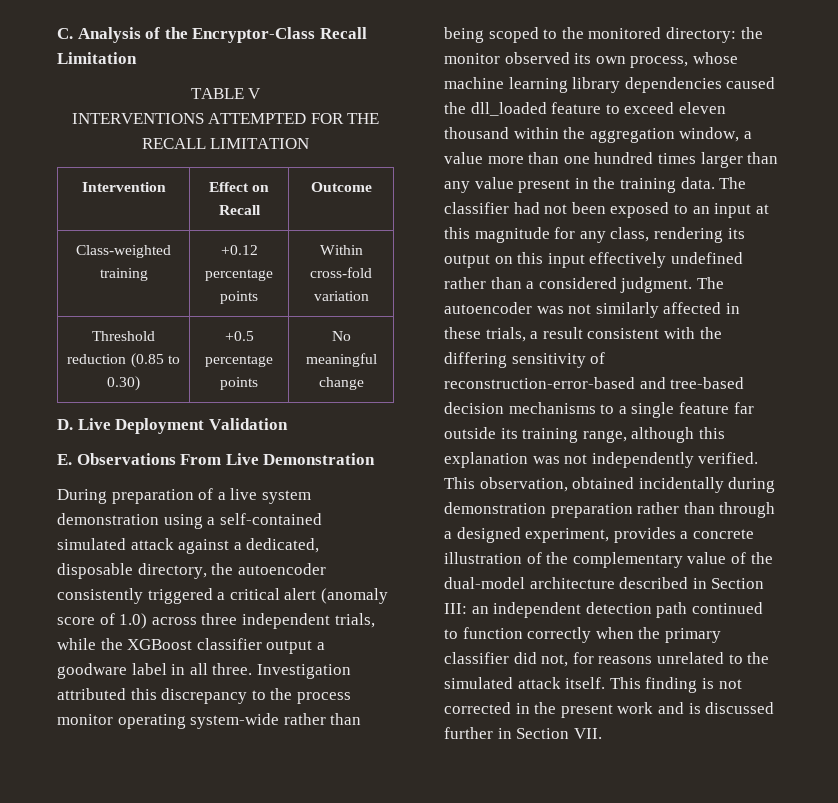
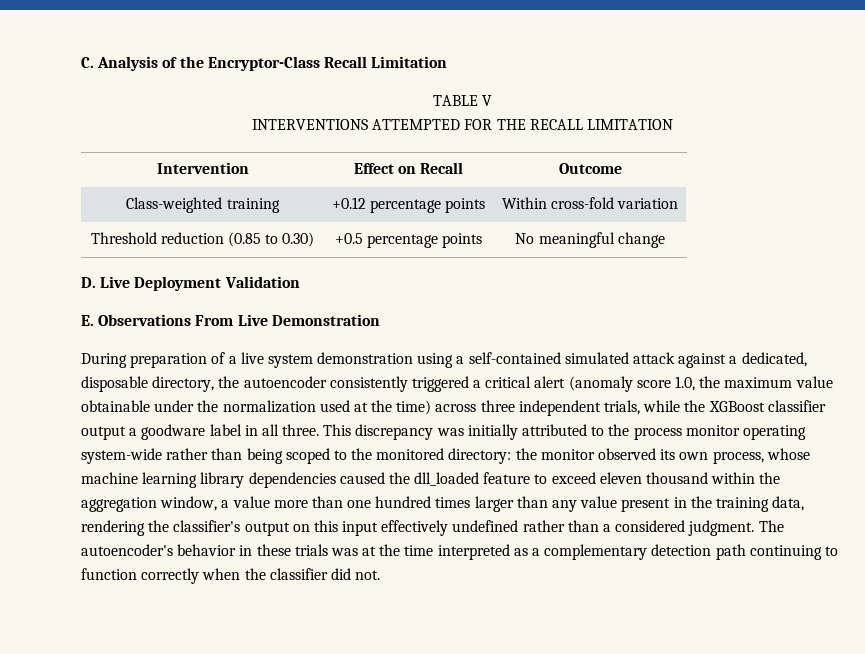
- During preparation of a live system demonstration using a self-contained simulated attack against a dedicated, disposable directory, the autoencoder consistently triggered a critical alert (anomaly score of 1.0) across three independent trials, while the XGBoost classifier output a goodware label in all three.
+ During preparation of a live system demonstration using a self-contained simulated attack against a dedicated, disposable directory, the autoencoder consistently triggered a critical alert (anomaly score 1.0, the maximum value obtainable under the normalization used at the time) across three independent trials, while the XGBoost classifier output a goodware label in all three.
- Investigation attributed this discrepancy to the process monitor operating system-wide rather than being scoped to the monitored directory:
+ This discrepancy was initially attributed to the process monitor operating system-wide rather than being scoped to the monitored directory:
- the monitor observed its own process, whose machine learning library dependencies caused the dll_loaded feature to exceed eleven thousand within the aggregation window, a value more than one hundred times larger than any value present in the training data. The classifier had not been exposed to an input at this magnitude for any class, rendering its output on this input effectively undefined rather than a considered judgment.
+ the monitor observed its own process, whose machine learning library dependencies caused the dll_loaded feature to exceed eleven thousand within the aggregation window, a value more than one hundred times larger than any value present in the training data, rendering the classifier's output on this input effectively undefined rather than a considered judgment.
- The autoencoder was not similarly affected in these trials, a result consistent with the differing sensitivity of reconstruction-error-based and tree-based decision mechanisms to a single feature far outside its training range, although this explanation was not independently verified. This observation, obtained incidentally during demonstration preparation rather than through a designed experiment, provides a concrete illustration of the complementary value of the dual-model architecture described in Section III: an independent detection path continued to function correctly when the primary classifier did not, for reasons unrelated to the simulated attack itself. This finding is not corrected in the present work and is discussed further in Section VII.
+ The autoencoder's behavior in these trials was at the time interpreted as a complementary detection path continuing to function correctly when the classifier did not.

